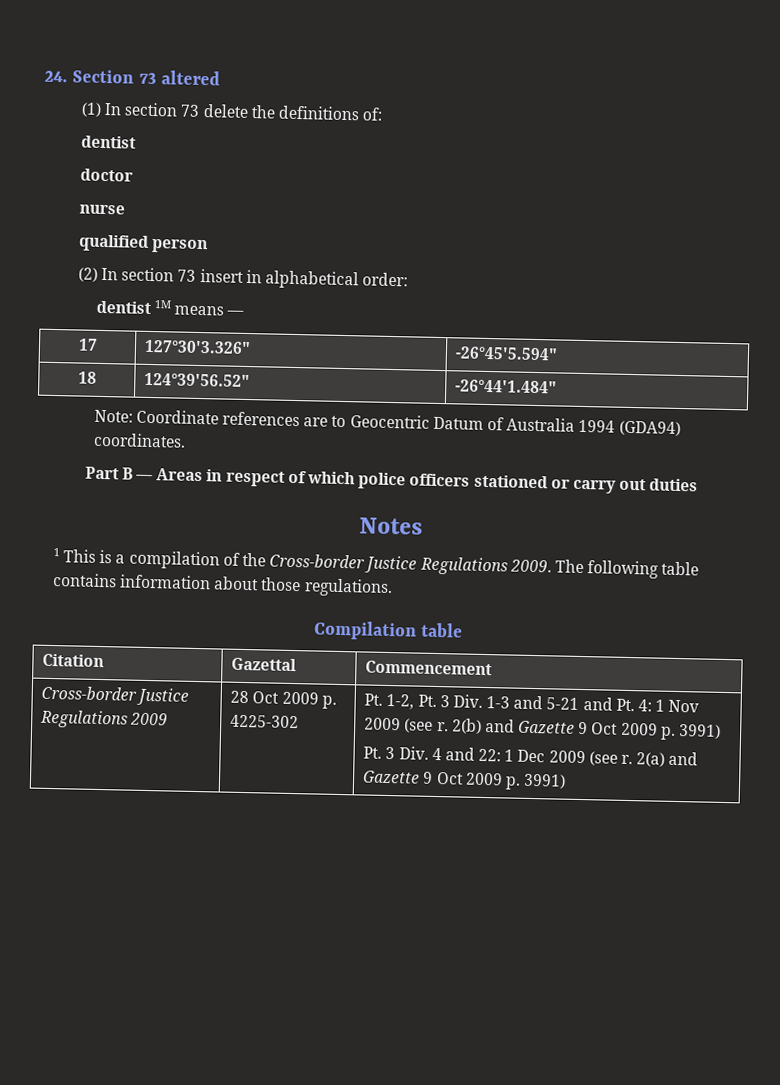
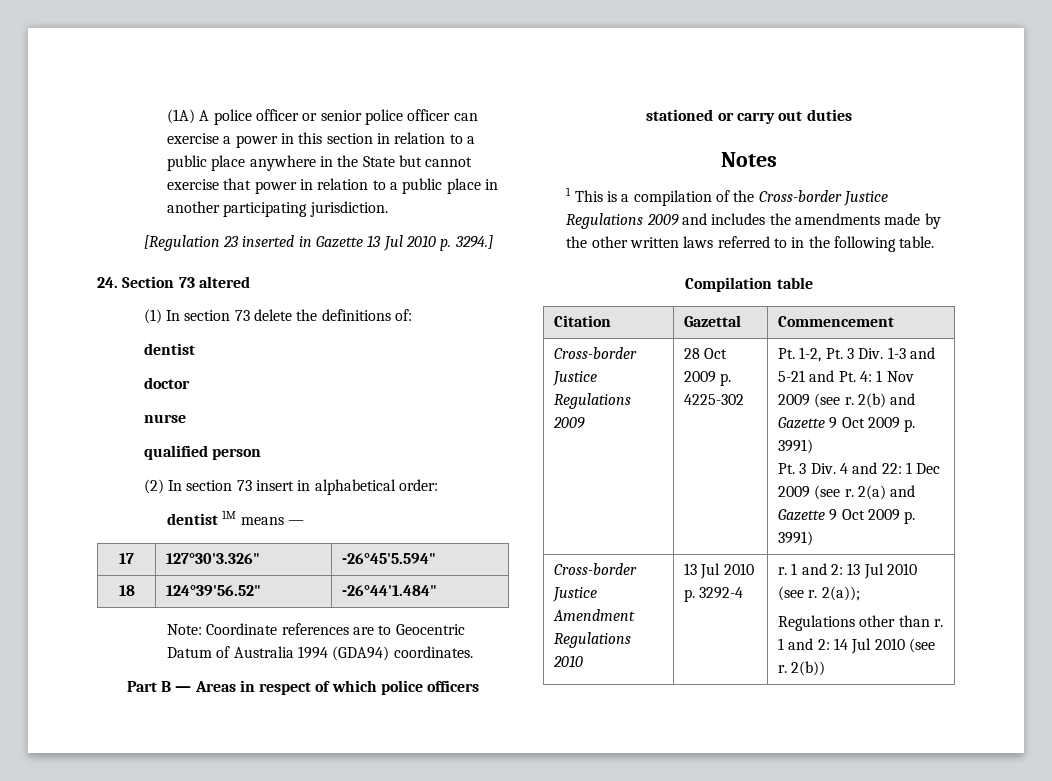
+ (1A) A police officer or senior police officer can exercise a power in this section in relation to a public place anywhere in the State but cannot exercise that power in relation to a public place in another participating jurisdiction.
+ [Regulation 23 inserted in Gazette 13 Jul 2010 p. 3294.]
- 1 This is a compilation of the Cross-border Justice Regulations 2009. The following table contains information about those regulations.
+ 1 This is a compilation of the Cross-border Justice Regulations 2009 and includes the amendments made by the other written laws referred to in the following table.
+ Cross-border Justice Amendment Regulations 2010 | 13 Jul 2010 p. 3292-4 | r. 1 and 2: 13 Jul 2010 (see r. 2(a));
+ Regulations other than r. 1 and 2: 14 Jul 2010 (see r. 2(b))

